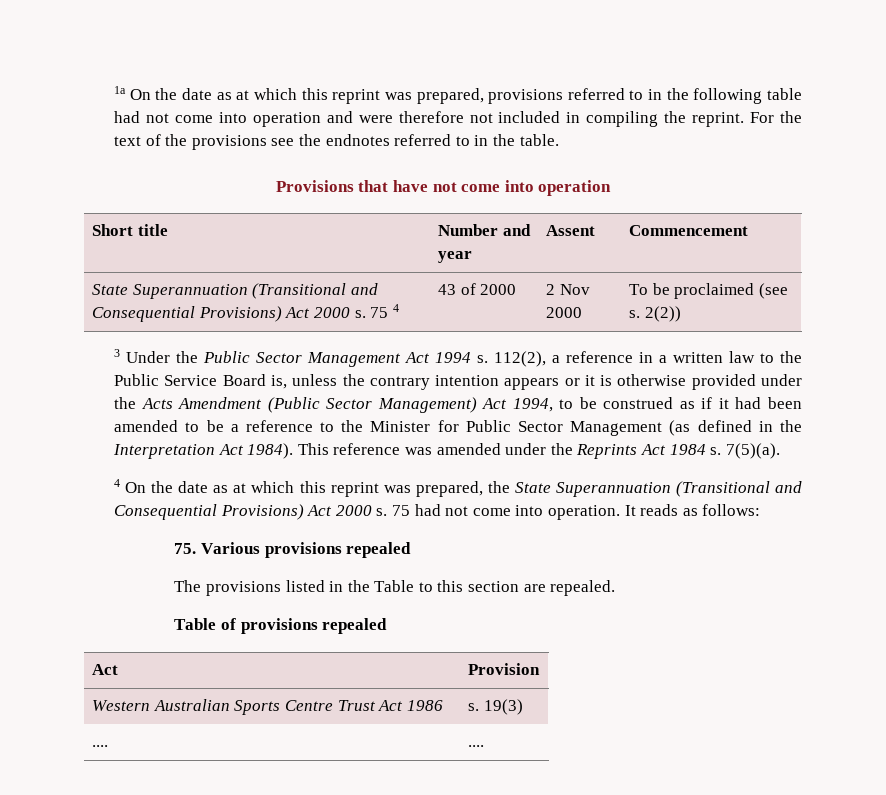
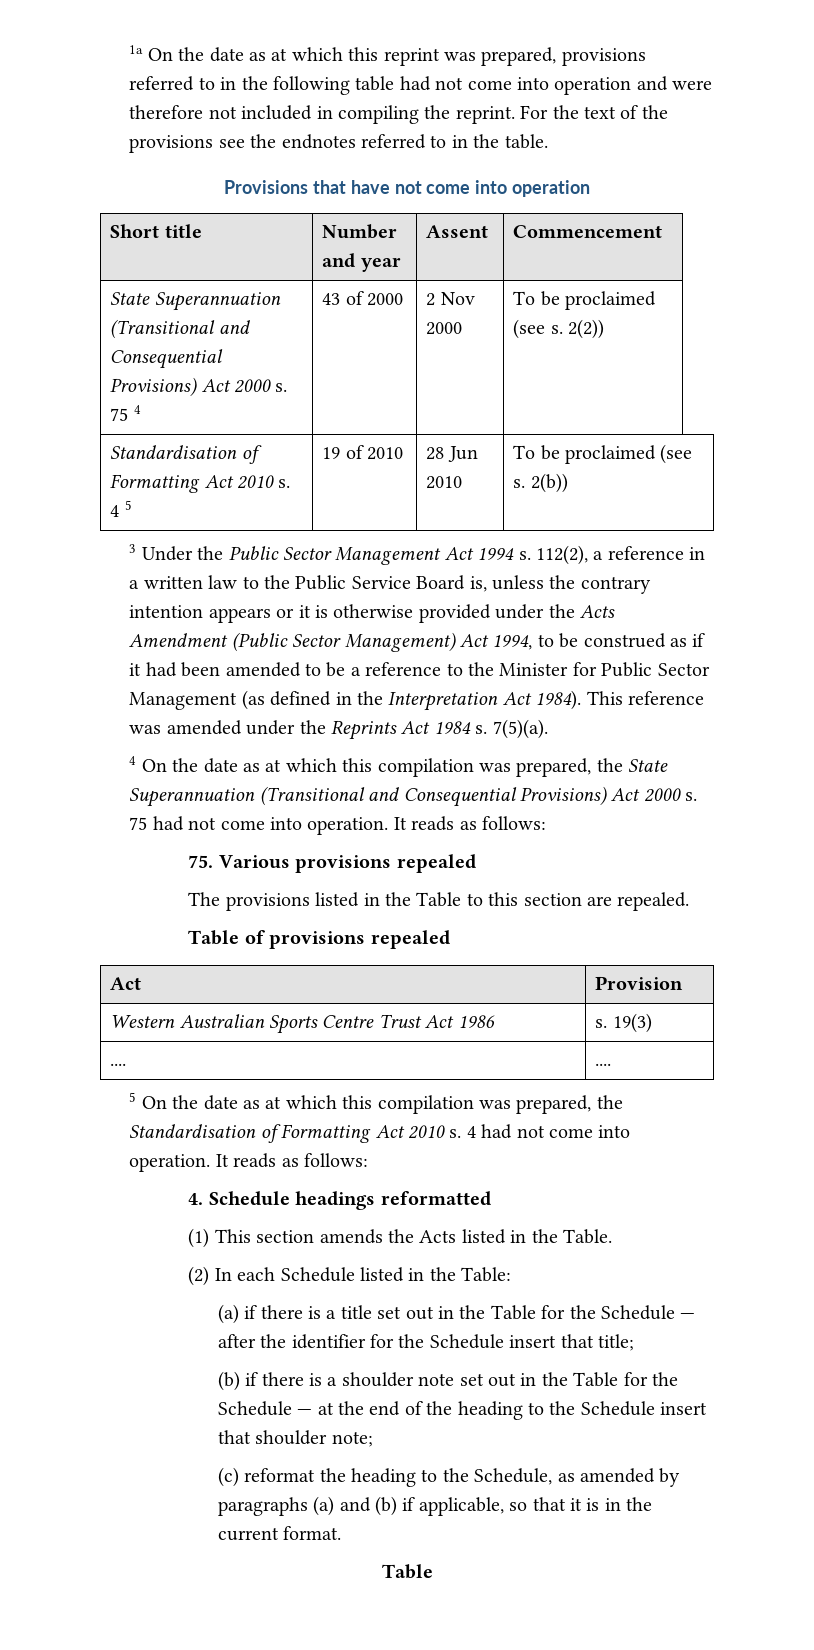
+ Standardisation of Formatting Act 2010 s. 4 5 | 19 of 2010 | 28 Jun 2010 | To be proclaimed (see s. 2(b))
- 4 On the date as at which this reprint was prepared, the State Superannuation (Transitional and Consequential Provisions) Act 2000 s.
+ 4 On the date as at which this compilation was prepared, the State Superannuation (Transitional and Consequential Provisions) Act 2000 s.
+ 5 On the date as at which this compilation was prepared, the Standardisation of Formatting Act 2010 s. 4 had not come into operation. It reads as follows:
+ 4. Schedule headings reformatted
+ (1) This section amends the Acts listed in the Table.
+ (2) In each Schedule listed in the Table:
+ (a) if there is a title set out in the Table for the Schedule — after the identifier for the Schedule insert that title;
+ (b) if there is a shoulder note set out in the Table for the Schedule — at the end of the heading to the Schedule insert that shoulder note;
+ (c) reformat the heading to the Schedule, as amended by paragraphs (a) and (b) if applicable, so that it is in the current format.
+ Table

